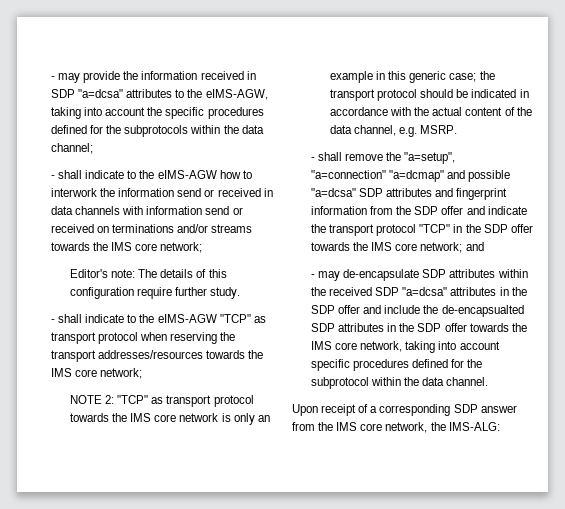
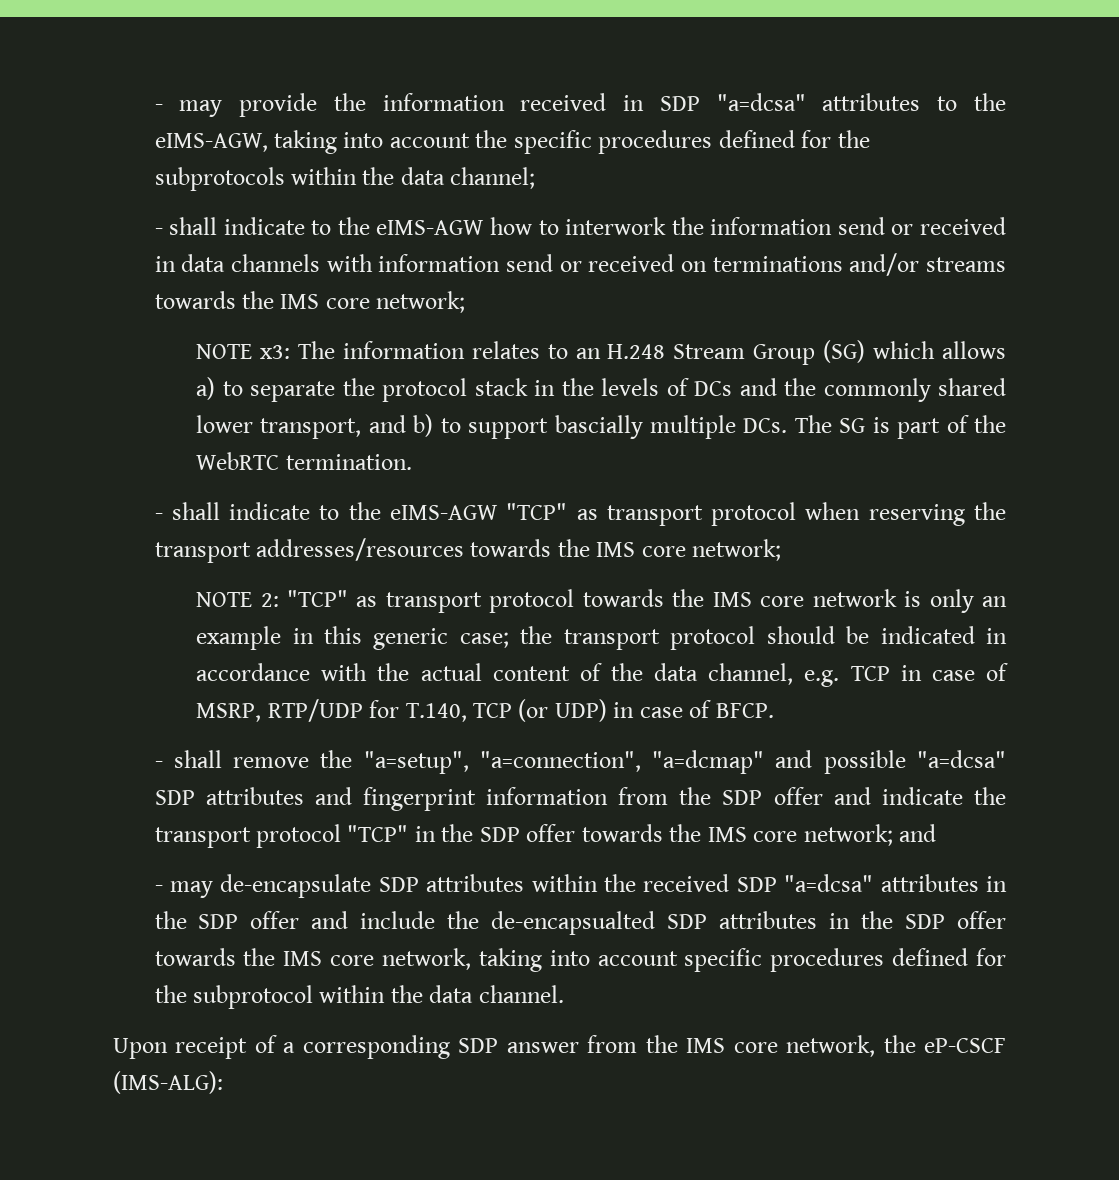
- Editor's note: The details of this configuration require further study.
+ NOTE x3: The information relates to an H.248 Stream Group (SG) which allows a) to separate the protocol stack in the levels of DCs and the commonly shared lower transport, and b) to support bascially multiple DCs. The SG is part of the WebRTC termination.
- NOTE 2: "TCP" as transport protocol towards the IMS core network is only an example in this generic case; the transport protocol should be indicated in accordance with the actual content of the data channel, e.g. MSRP.
+ NOTE 2: "TCP" as transport protocol towards the IMS core network is only an example in this generic case; the transport protocol should be indicated in accordance with the actual content of the data channel, e.g. TCP in case of MSRP, RTP/UDP for T.140, TCP (or UDP) in case of BFCP.
- - shall remove the "a=setup", "a=connection" "a=dcmap" and possible "a=dcsa" SDP attributes and fingerprint information from the SDP offer and indicate the transport protocol "TCP" in the SDP offer towards the IMS core network; and
+ - shall remove the "a=setup", "a=connection", "a=dcmap" and possible "a=dcsa" SDP attributes and fingerprint information from the SDP offer and indicate the transport protocol "TCP" in the SDP offer towards the IMS core network; and
- Upon receipt of a corresponding SDP answer from the IMS core network, the IMS-ALG:
+ Upon receipt of a corresponding SDP answer from the IMS core network, the eP-CSCF (IMS-ALG):

